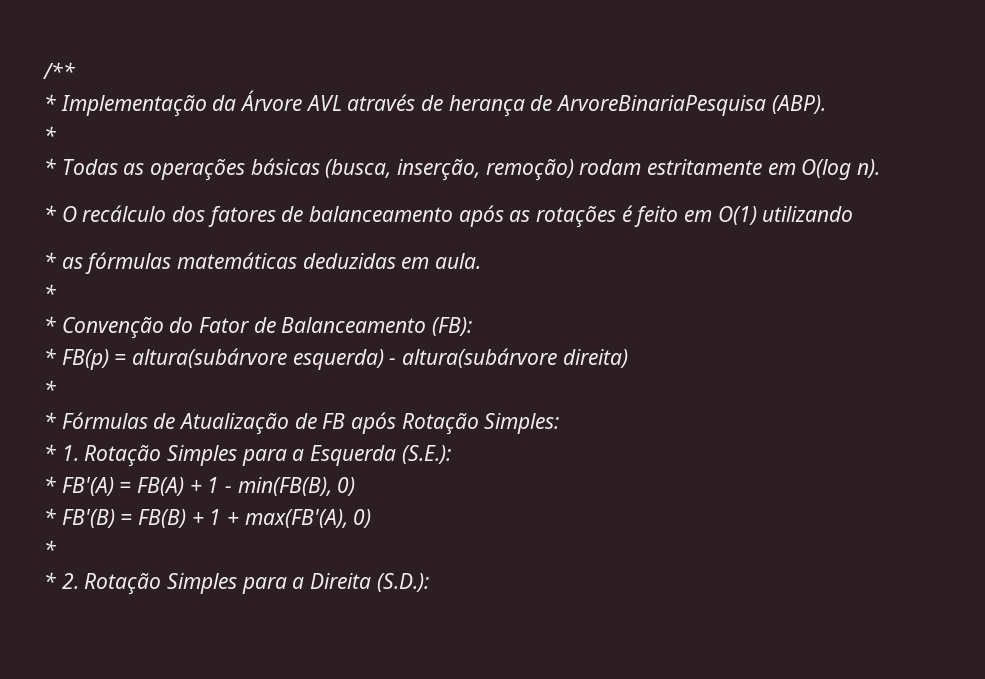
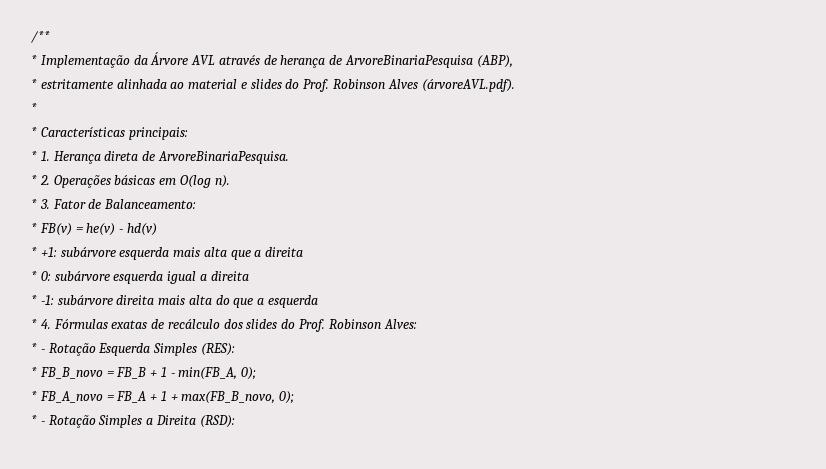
- * Implementação da Árvore AVL através de herança de ArvoreBinariaPesquisa (ABP).
+ * Implementação da Árvore AVL através de herança de ArvoreBinariaPesquisa (ABP),
+ * estritamente alinhada ao material e slides do Prof. Robinson Alves (árvoreAVL.pdf).
  *
- * Todas as operações básicas (busca, inserção, remoção) rodam estritamente em O(log n).
- * O recálculo dos fatores de balanceamento após as rotações é feito em O(1) utilizando
- * as fórmulas matemáticas deduzidas em aula.
- *
- * Convenção do Fator de Balanceamento (FB):
- * FB(p) = altura(subárvore esquerda) - altura(subárvore direita)
- *
- * Fórmulas de Atualização de FB após Rotação Simples:
- * 1. Rotação Simples para a Esquerda (S.E.):
- * FB'(A) = FB(A) + 1 - min(FB(B), 0)
- * FB'(B) = FB(B) + 1 + max(FB'(A), 0)
- *
- * 2. Rotação Simples para a Direita (S.D.):
+ * Características principais:
+ * 1. Herança direta de ArvoreBinariaPesquisa.
+ * 2. Operações básicas em O(log n).
+ * 3. Fator de Balanceamento:
+ * FB(v) = he(v) - hd(v)
+ * +1: subárvore esquerda mais alta que a direita
+ * 0: subárvore esquerda igual a direita
+ * -1: subárvore direita mais alta do que a esquerda
+ * 4. Fórmulas exatas de recálculo dos slides do Prof. Robinson Alves:
+ * - Rotação Esquerda Simples (RES):
+ * FB_B_novo = FB_B + 1 - min(FB_A, 0);
+ * FB_A_novo = FB_A + 1 + max(FB_B_novo, 0);
+ * - Rotação Simples a Direita (RSD):

